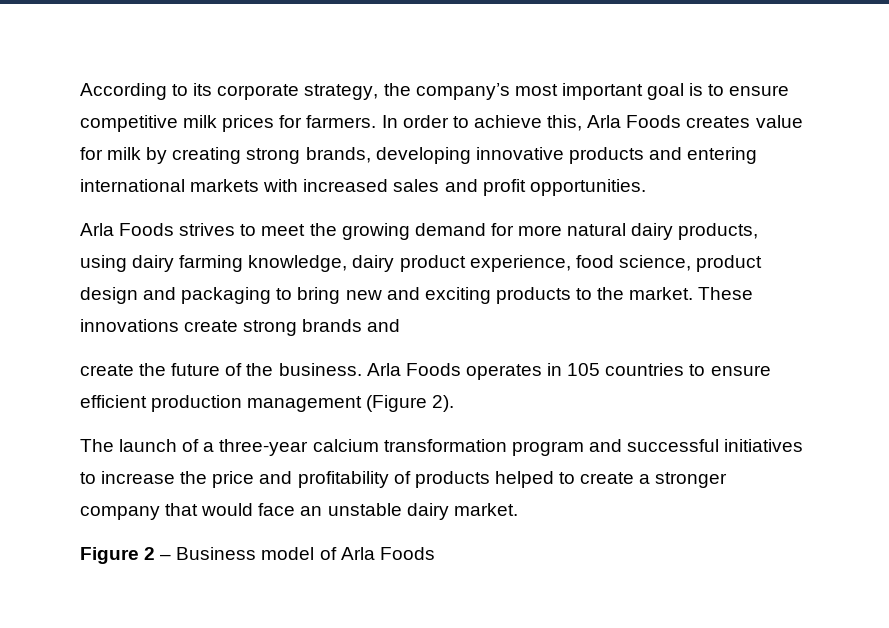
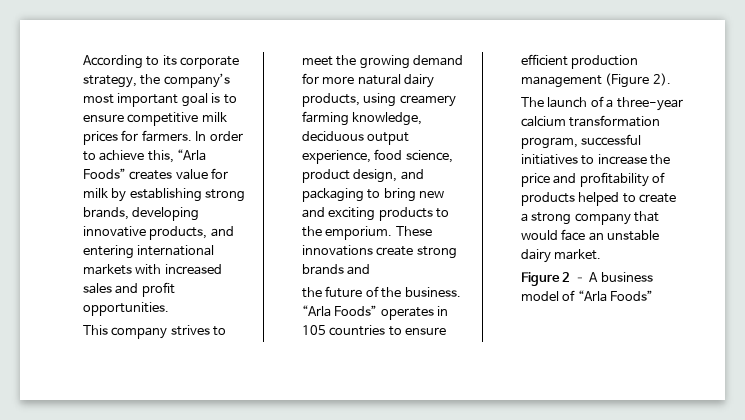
- In order to achieve this, Arla Foods creates value for milk by creating strong brands, developing innovative products and entering international markets with increased sales and profit opportunities.
+ In order to achieve this, “Arla Foods” creates value for milk by establishing strong brands, developing innovative products, and entering international markets with increased sales and profit opportunities.
- Arla Foods strives to meet the growing demand for more natural dairy products, using dairy farming knowledge, dairy product experience, food science, product design and packaging to bring new and exciting products to the market.
+ This company strives to meet the growing demand for more natural dairy products, using creamery farming knowledge, deciduous output experience, food science, product design, and packaging to bring new and exciting products to the emporium.
- create the future of the business.
+ the future of the business.
- Arla Foods operates in 105 countries to ensure efficient production management (Figure 2).
+ “Arla Foods” operates in 105 countries to ensure efficient production management (Figure 2).
- The launch of a three-year calcium transformation program and successful initiatives to increase the price and profitability of products helped to create a stronger company that would face an unstable dairy market.
+ The launch of a three-year calcium transformation program, successful initiatives to increase the price and profitability of products helped to create a strong company that would face an unstable dairy market.
- Figure 2 – Business model of Arla Foods
+ Figure 2 – A business model of “Arla Foods”

